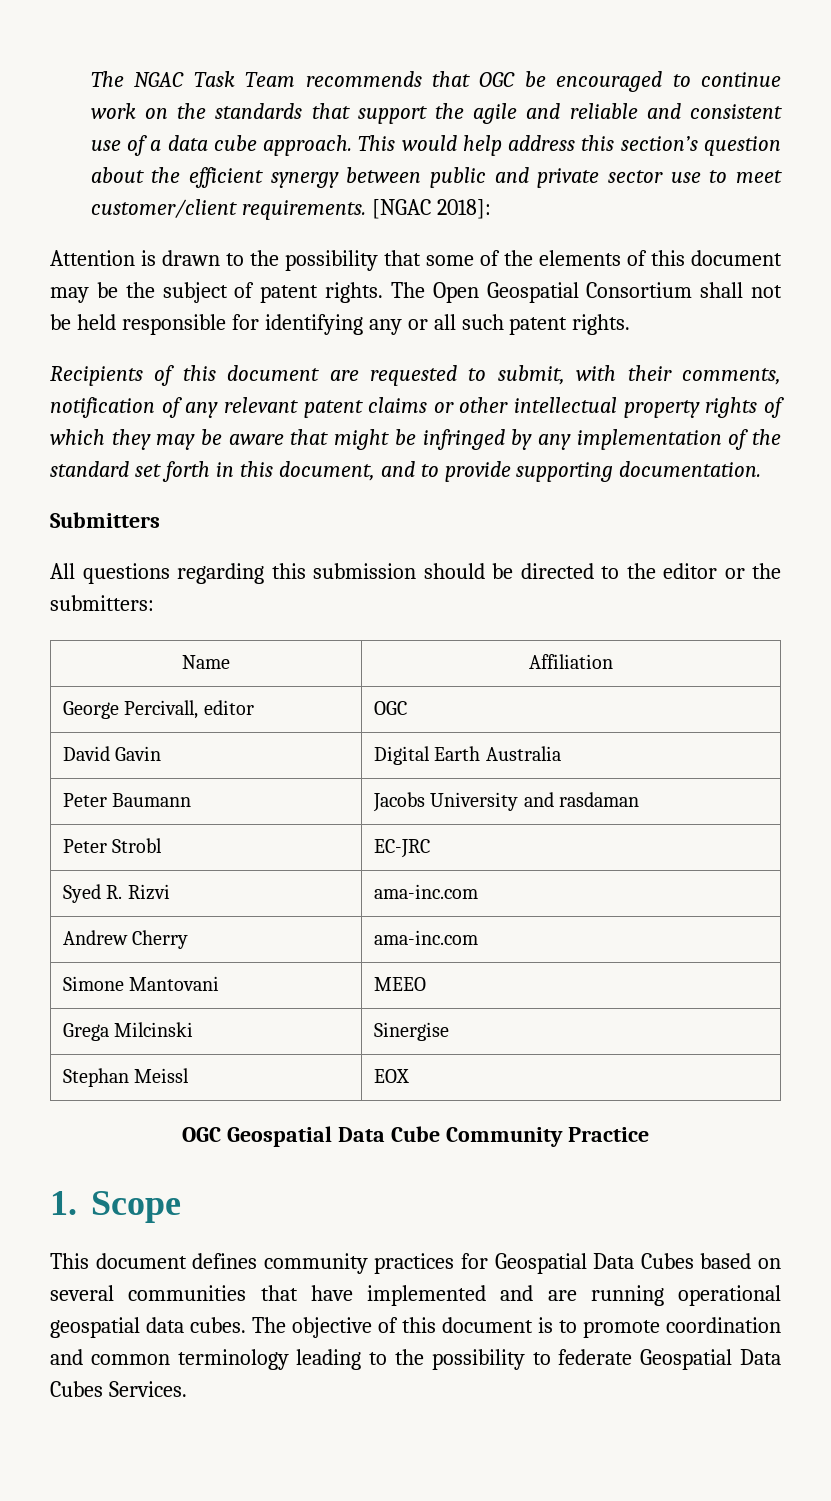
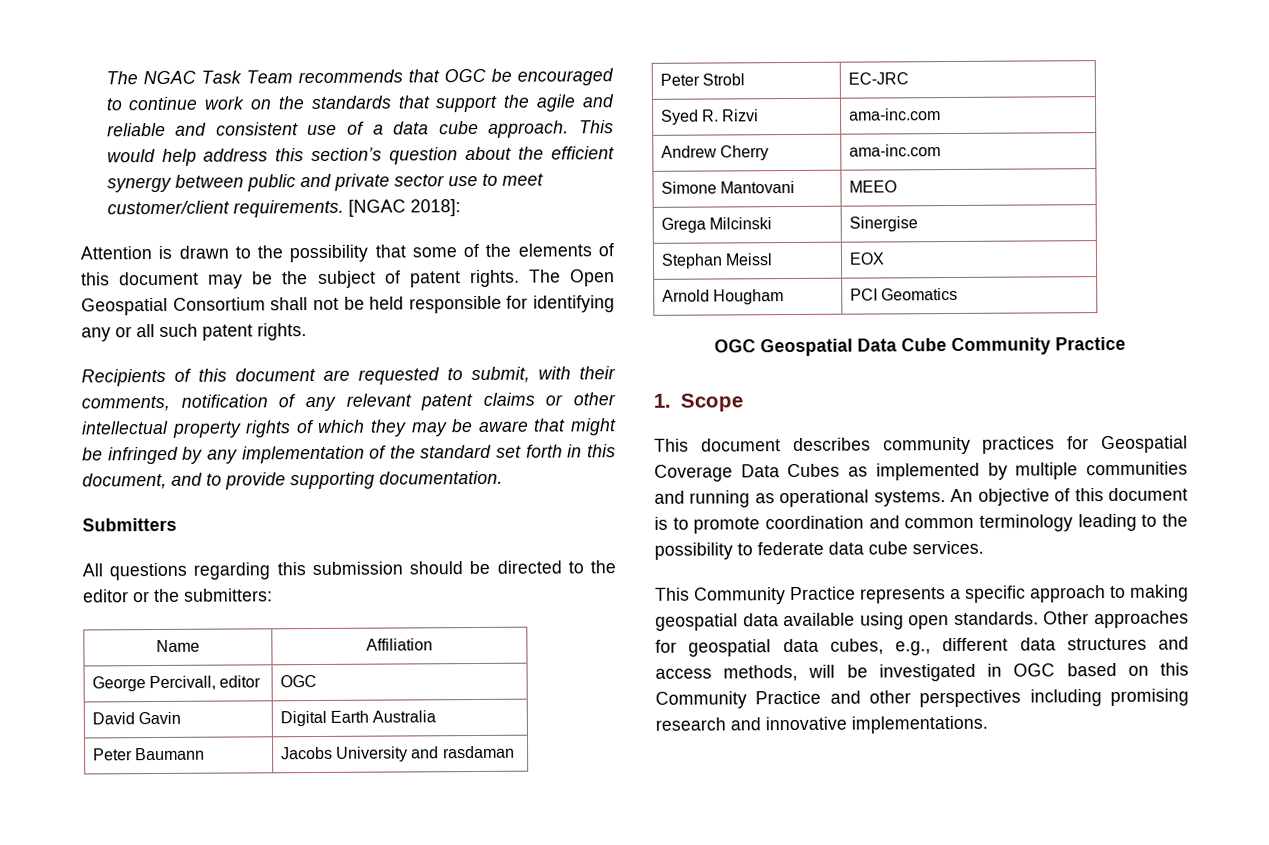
+ Arnold Hougham | PCI Geomatics
- This document defines community practices for Geospatial Data Cubes based on several communities that have implemented and are running operational geospatial data cubes. The objective of this document is to promote coordination and common terminology leading to the possibility to federate Geospatial Data Cubes Services.
+ This document describes community practices for Geospatial Coverage Data Cubes as implemented by multiple communities and running as operational systems. An objective of this document is to promote coordination and common terminology leading to the possibility to federate data cube services.
+ This Community Practice represents a specific approach to making geospatial data available using open standards. Other approaches for geospatial data cubes, e.g., different data structures and access methods, will be investigated in OGC based on this Community Practice and other perspectives including promising research and innovative implementations.

